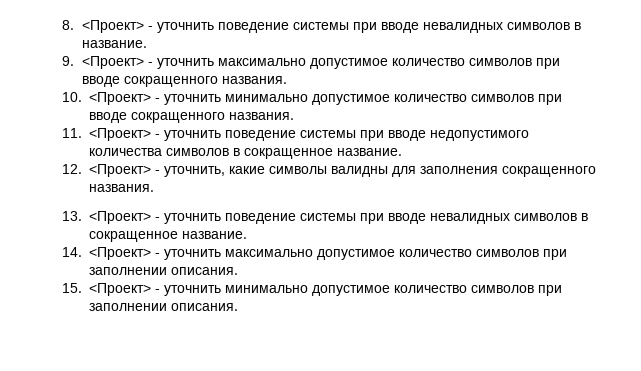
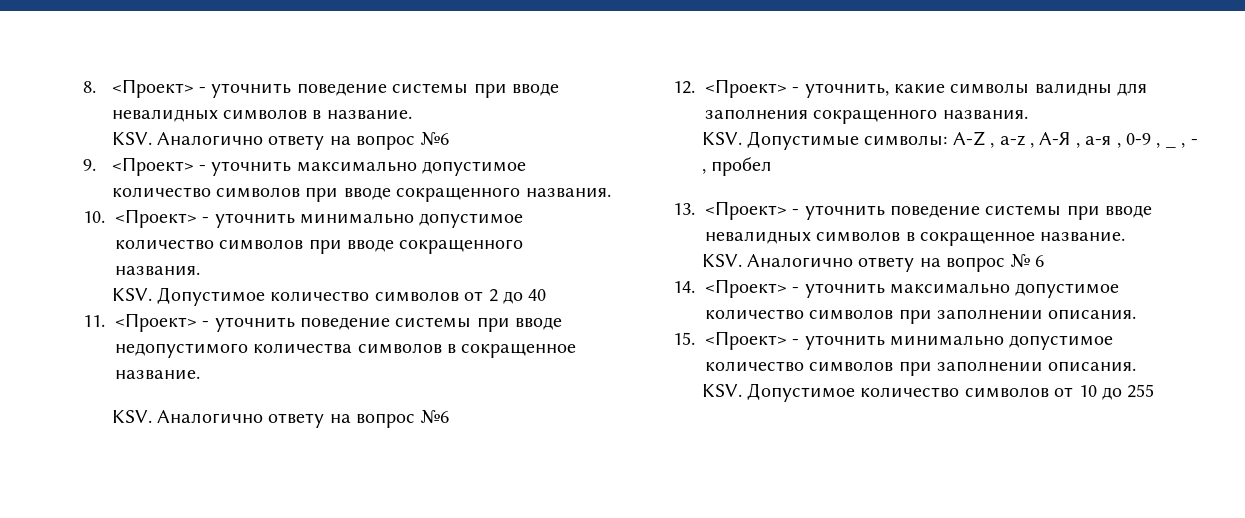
  8. <Проект> - уточнить поведение системы при вводе невалидных символов в название.
+ KSV. Аналогично ответу на вопрос №6
+ KSV. Допустимое количество символов от 2 до 40
  11. <Проект> - уточнить поведение системы при вводе недопустимого количества символов в сокращенное название.
+ KSV. Аналогично ответу на вопрос №6
+ KSV. Допустимые символы: A-Z , a-z , А-Я , а-я , 0-9 , _ , - , пробел
+ KSV. Аналогично ответу на вопрос № 6
+ KSV. Допустимое количество символов от 10 до 255

